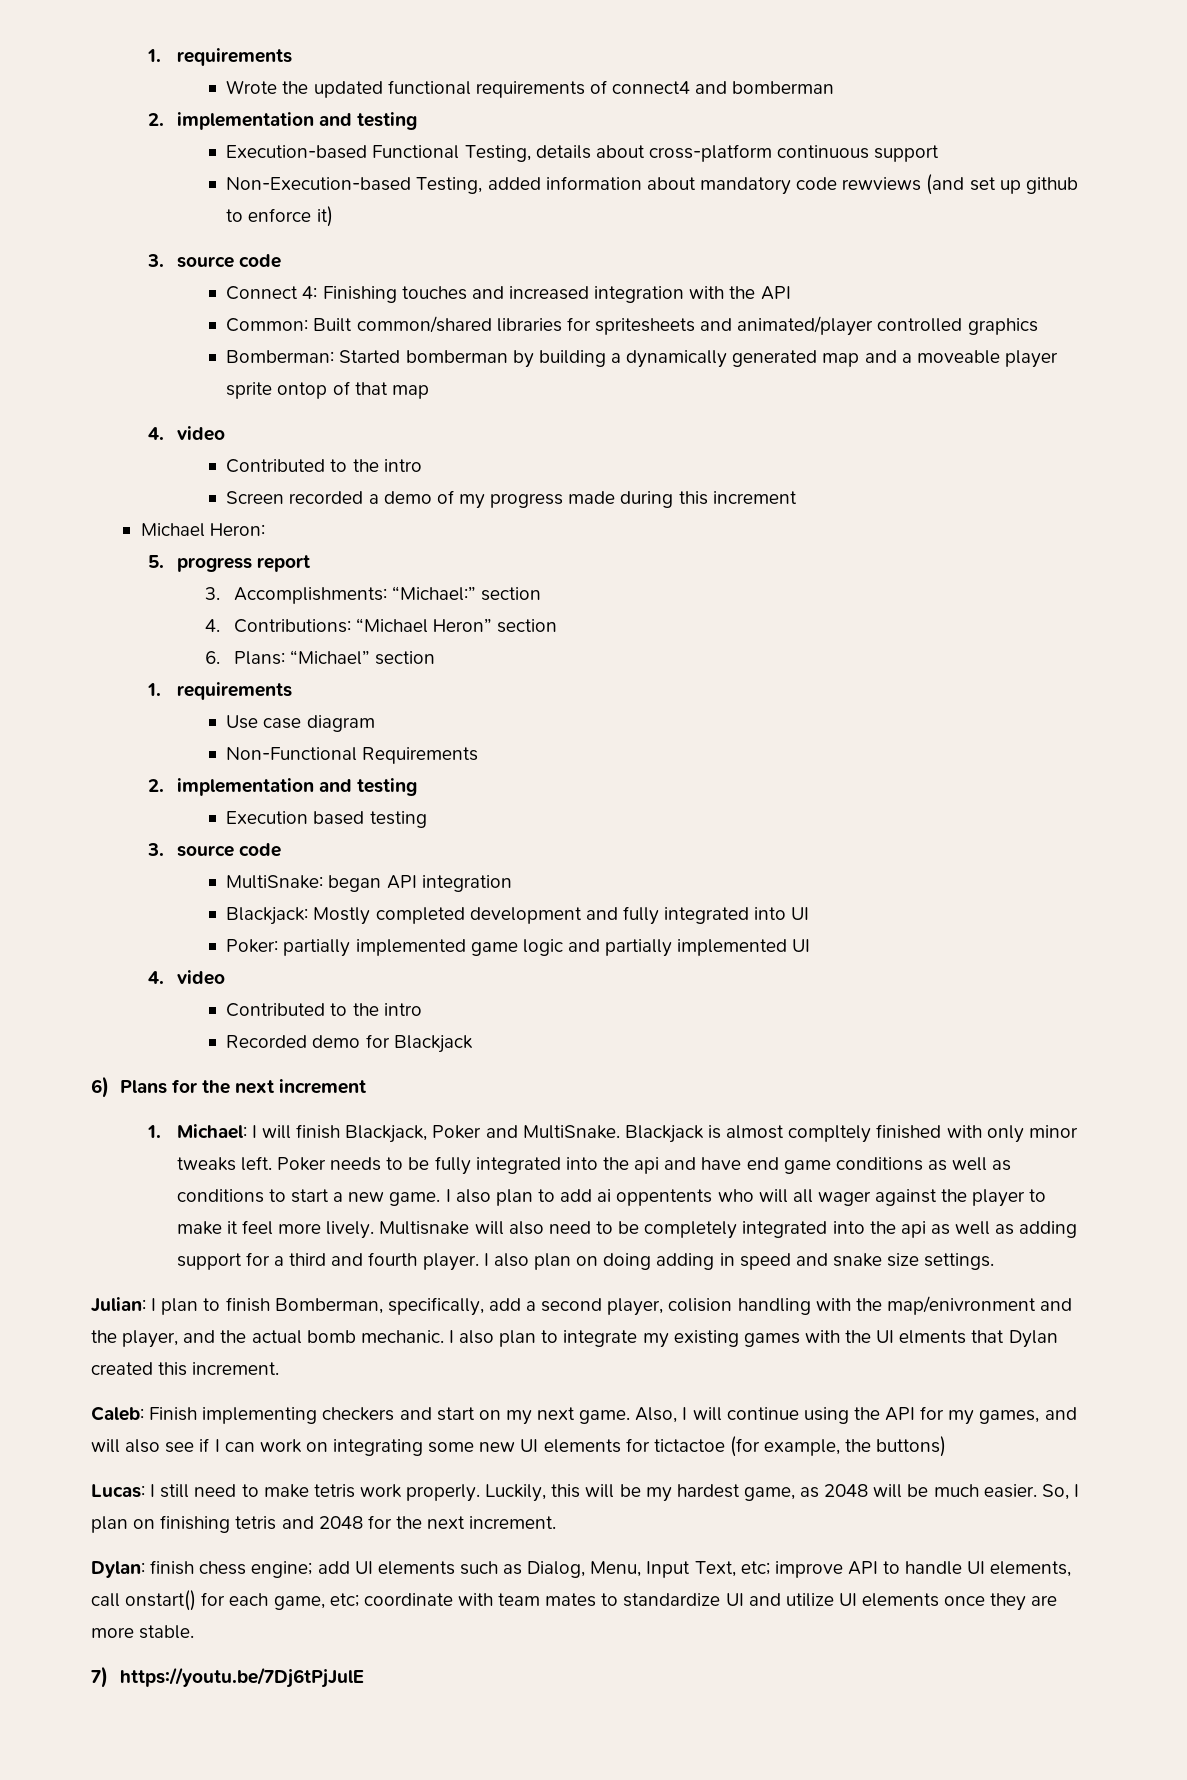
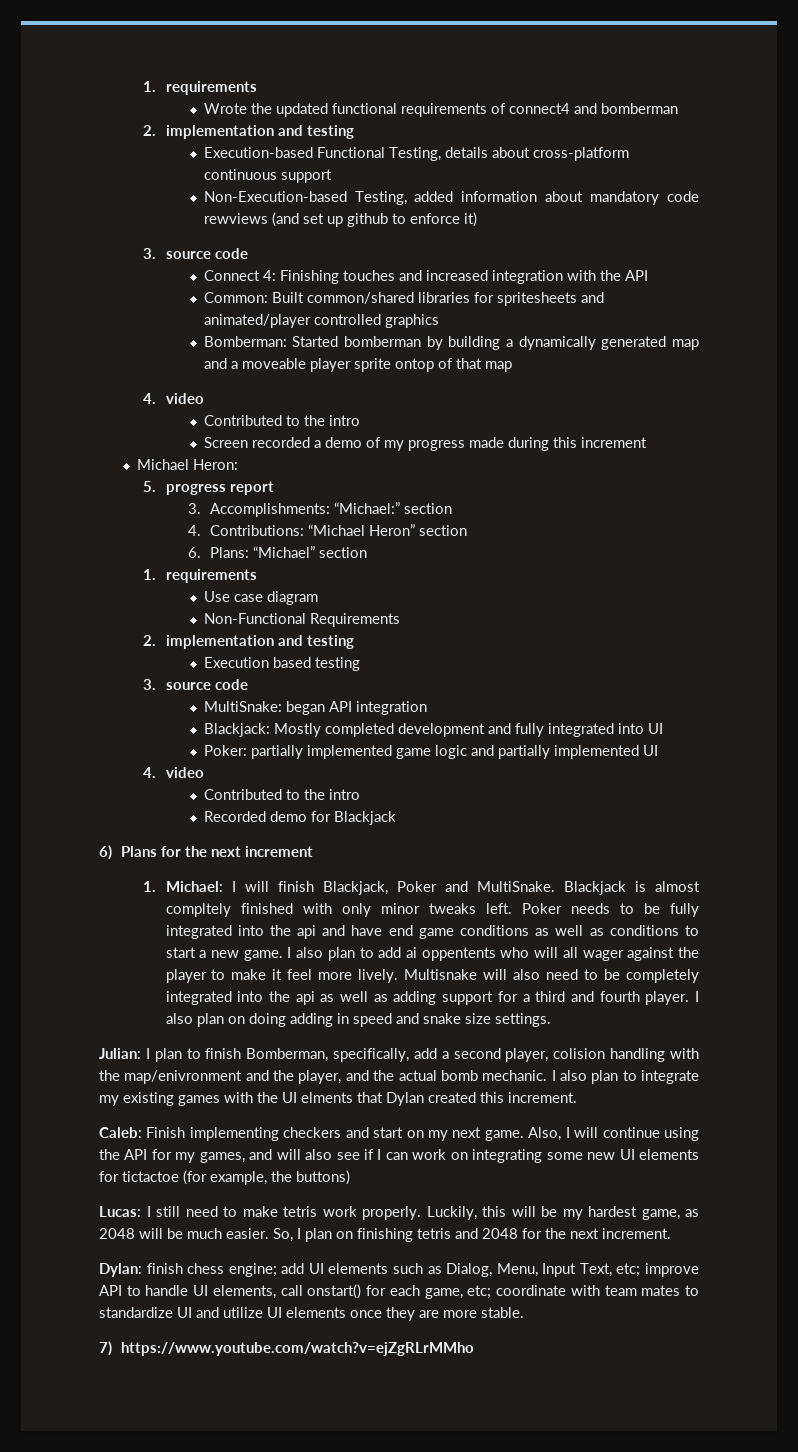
- 7) https://youtu.be/7Dj6tPjJulE
+ 7) https://www.youtube.com/watch?v=ejZgRLrMMho

